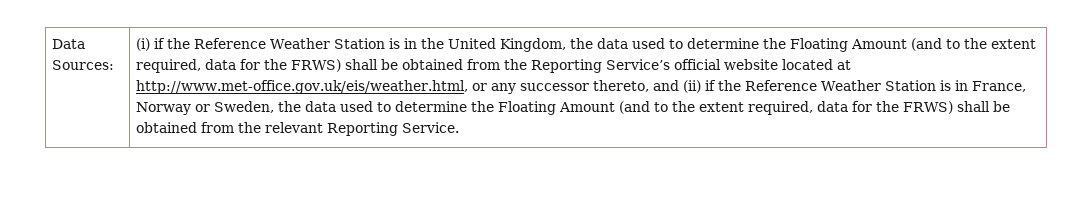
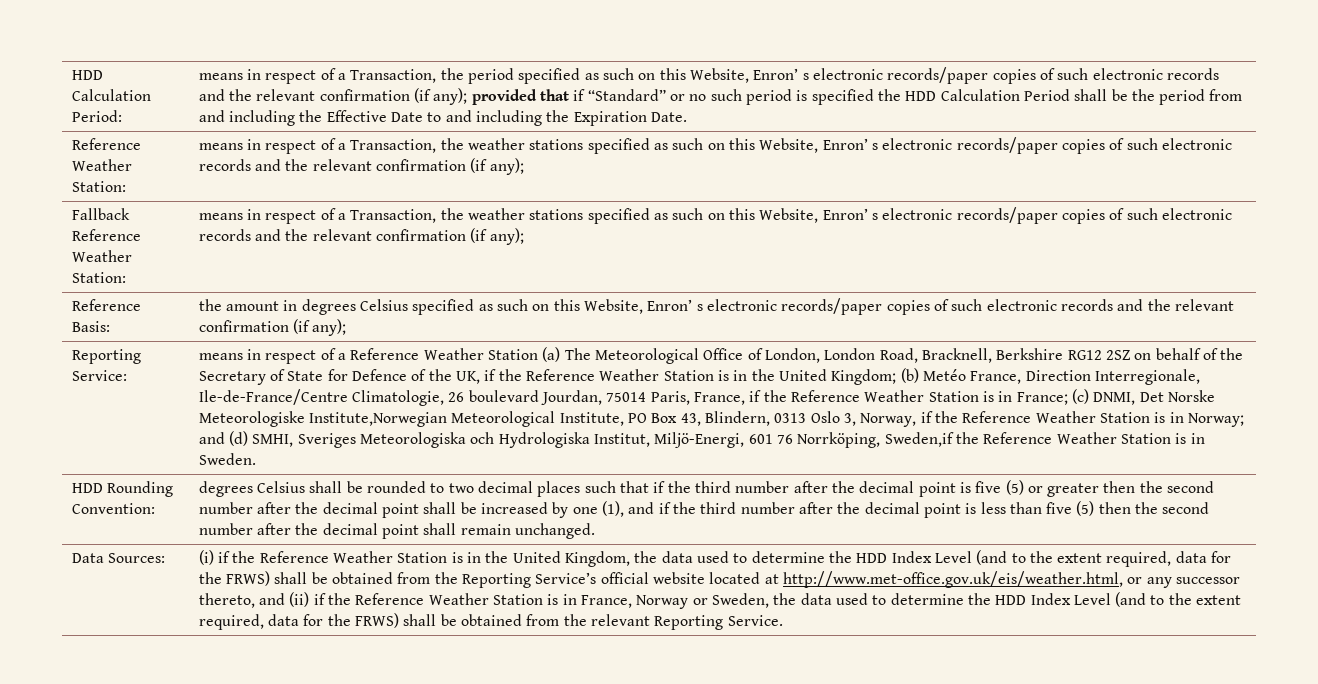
+ HDD Calculation Period: | means in respect of a Transaction, the period specified as such on this Website, Enron’ s electronic records/paper copies of such electronic records and the relevant confirmation (if any); provided that if “Standard” or no such period is specified the HDD Calculation Period shall be the period from and including the Effective Date to and including the Expiration Date.
+ Reference Weather Station: | means in respect of a Transaction, the weather stations specified as such on this Website, Enron’ s electronic records/paper copies of such electronic records and the relevant confirmation (if any);
+ Fallback Reference Weather Station: | means in respect of a Transaction, the weather stations specified as such on this Website, Enron’ s electronic records/paper copies of such electronic records and the relevant confirmation (if any);
+ Reference Basis: | the amount in degrees Celsius specified as such on this Website, Enron’ s electronic records/paper copies of such electronic records and the relevant confirmation (if any);
+ Reporting Service: | means in respect of a Reference Weather Station (a) The Meteorological Office of London, London Road, Bracknell, Berkshire RG12 2SZ on behalf of the Secretary of State for Defence of the UK, if the Reference Weather Station is in the United Kingdom; (b) Metéo France, Direction Interregionale, Ile-de-France/Centre Climatologie, 26 boulevard Jourdan, 75014 Paris, France, if the Reference Weather Station is in France; (c) DNMI, Det Norske Meteorologiske Institute,Norwegian Meteorological Institute, PO Box 43, Blindern, 0313 Oslo 3, Norway, if the Reference Weather Station is in Norway; and (d) SMHI, Sveriges Meteorologiska och Hydrologiska Institut, Miljö-Energi, 601 76 Norrköping, Sweden,if the Reference Weather Station is in Sweden.
+ HDD Rounding Convention: | degrees Celsius shall be rounded to two decimal places such that if the third number after the decimal point is five (5) or greater then the second number after the decimal point shall be increased by one (1), and if the third number after the decimal point is less than five (5) then the second number after the decimal point shall remain unchanged.
- (i) if the Reference Weather Station is in the United Kingdom, the data used to determine the Floating Amount (and to the extent required, data for the FRWS) shall be obtained from the Reporting Service’s official website located at http://www.met-office.gov.uk/eis/weather.html, or any successor thereto, and (ii) if the Reference Weather Station is in France, Norway or Sweden, the data used to determine the Floating Amount (and to the extent required, data for the FRWS) shall be obtained from the relevant Reporting Service.
+ (i) if the Reference Weather Station is in the United Kingdom, the data used to determine the HDD Index Level (and to the extent required, data for the FRWS) shall be obtained from the Reporting Service’s official website located at http://www.met-office.gov.uk/eis/weather.html, or any successor thereto, and (ii) if the Reference Weather Station is in France, Norway or Sweden, the data used to determine the HDD Index Level (and to the extent required, data for the FRWS) shall be obtained from the relevant Reporting Service.

